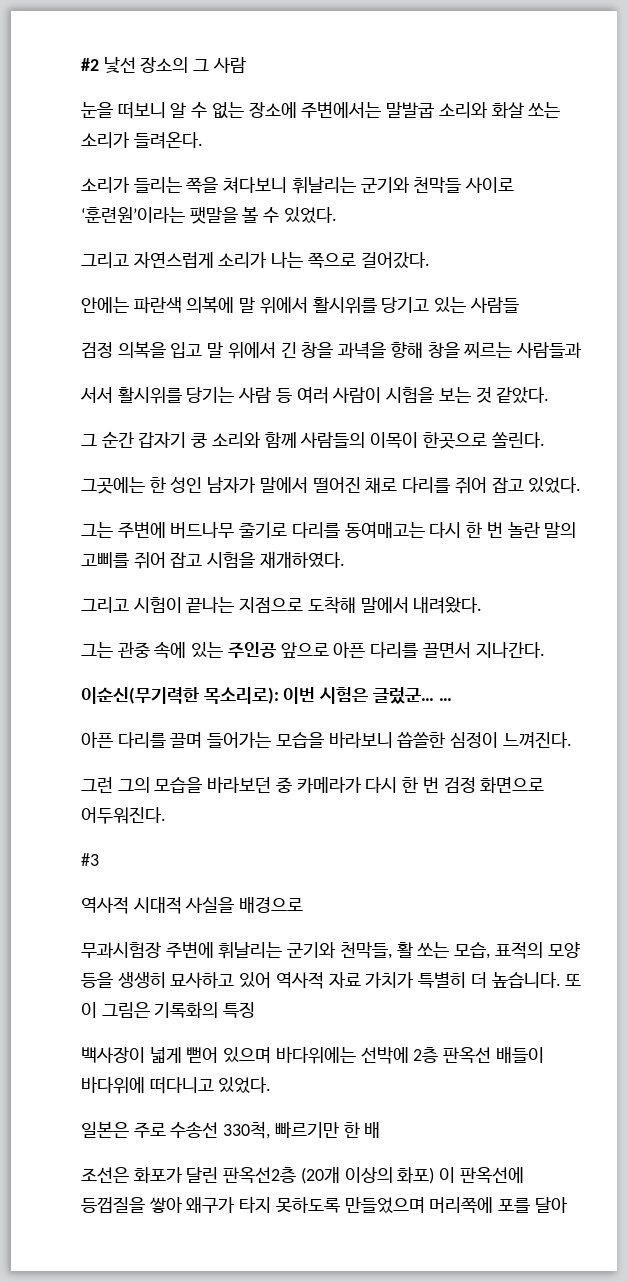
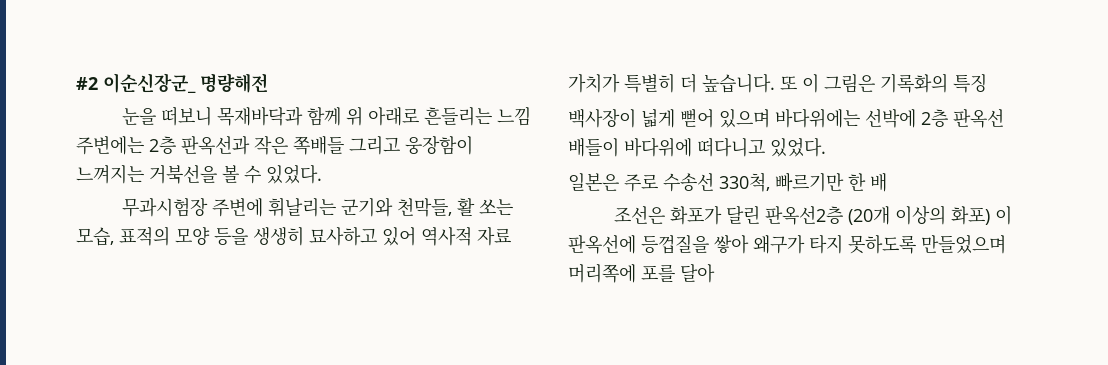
- #2 낯선 장소의 그 사람
- 눈을 떠보니 알 수 없는 장소에 주변에서는 말발굽 소리와 화살 쏘는 소리가 들려온다.
- 소리가 들리는 쪽을 쳐다보니 휘날리는 군기와 천막들 사이로 ‘훈련원’이라는 팻말을 볼 수 있었다.
- 그리고 자연스럽게 소리가 나는 쪽으로 걸어갔다.
- 안에는 파란색 의복에 말 위에서 활시위를 당기고 있는 사람들
- 검정 의복을 입고 말 위에서 긴 창을 과녁을 향해 창을 찌르는 사람들과
- 서서 활시위를 당기는 사람 등 여러 사람이 시험을 보는 것 같았다.
- 그 순간 갑자기 쿵 소리와 함께 사람들의 이목이 한곳으로 쏠린다.
- 그곳에는 한 성인 남자가 말에서 떨어진 채로 다리를 쥐어 잡고 있었다.
- 그는 주변에 버드나무 줄기로 다리를 동여매고는 다시 한 번 놀란 말의 고삐를 쥐어 잡고 시험을 재개하였다.
- 그리고 시험이 끝나는 지점으로 도착해 말에서 내려왔다.
- 그는 관중 속에 있는 주인공 앞으로 아픈 다리를 끌면서 지나간다.
- 이순신(무기력한 목소리로): 이번 시험은 글렀군… …
- 아픈 다리를 끌며 들어가는 모습을 바라보니 씁쓸한 심정이 느껴진다.
- 그런 그의 모습을 바라보던 중 카메라가 다시 한 번 검정 화면으로 어두워진다.
- #3
- 역사적 시대적 사실을 배경으로
+ #2 이순신장군_ 명량해전
+ 눈을 떠보니 목재바닥과 함께 위 아래로 흔들리는 느낌 주변에는 2층 판옥선과 작은 쪽배들 그리고 웅장함이 느껴지는 거북선을 볼 수 있었다.

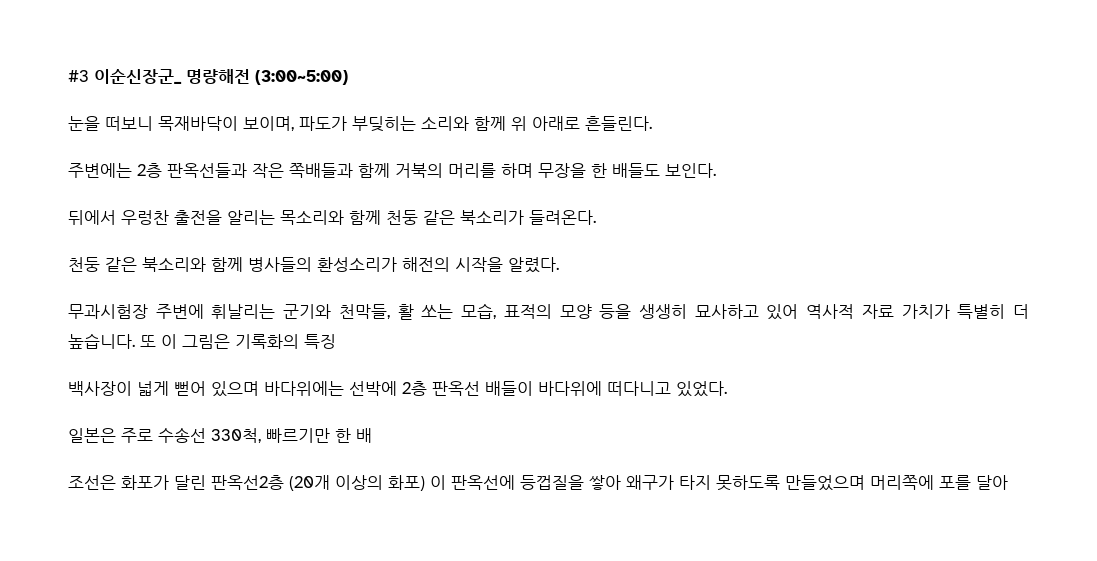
- #2 이순신장군_ 명량해전
+ #3 이순신장군_ 명량해전 (3:00~5:00)
- 눈을 떠보니 목재바닥과 함께 위 아래로 흔들리는 느낌 주변에는 2층 판옥선과 작은 쪽배들 그리고 웅장함이 느껴지는 거북선을 볼 수 있었다.
+ 눈을 떠보니 목재바닥이 보이며, 파도가 부딪히는 소리와 함께 위 아래로 흔들린다.
+ 주변에는 2층 판옥선들과 작은 쪽배들과 함께 거북의 머리를 하며 무장을 한 배들도 보인다.
+ 뒤에서 우렁찬 출전을 알리는 목소리와 함께 천둥 같은 북소리가 들려온다.
+ 천둥 같은 북소리와 함께 병사들의 환성소리가 해전의 시작을 알렸다.

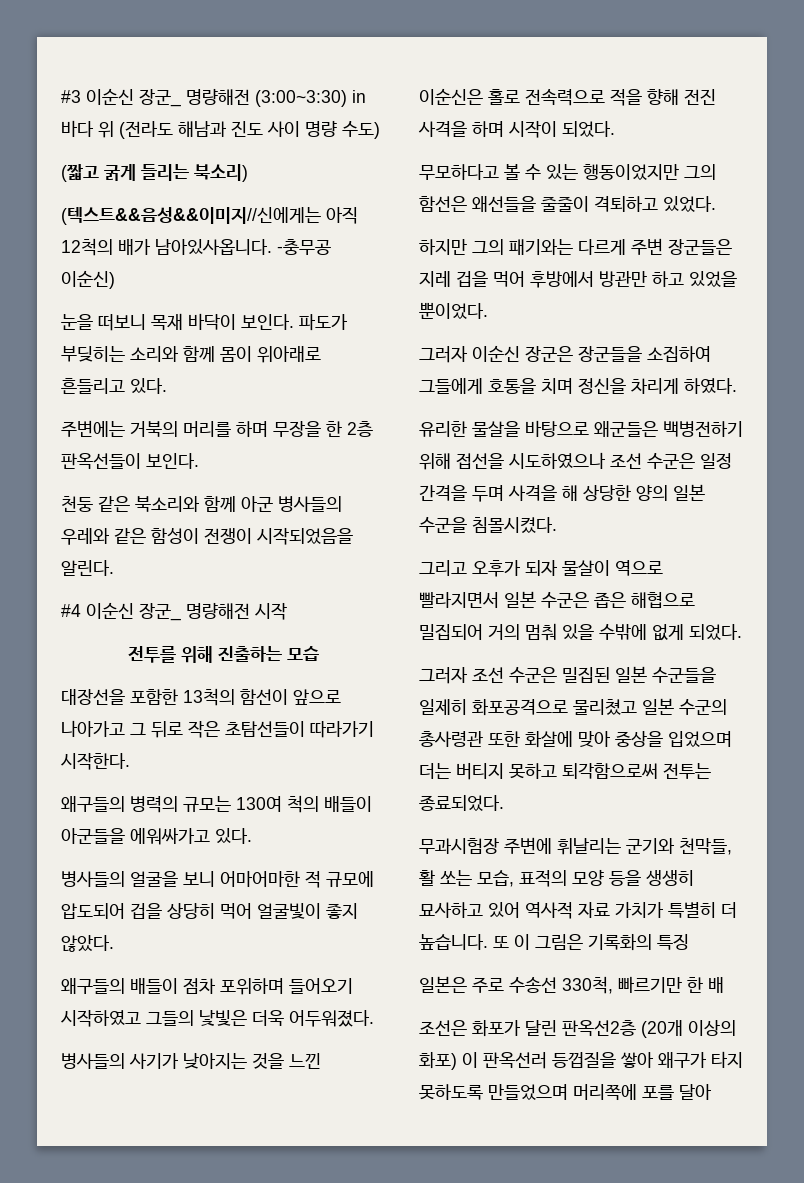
- #3 이순신장군_ 명량해전 (3:00~5:00)
+ #3 이순신 장군_ 명량해전 (3:00~3:30) in 바다 위 (전라도 해남과 진도 사이 명량 수도)
+ (짧고 굵게 들리는 북소리)
+ (텍스트&&음성&&이미지//신에게는 아직 12척의 배가 남아있사옵니다. -충무공 이순신)
- 눈을 떠보니 목재바닥이 보이며, 파도가 부딪히는 소리와 함께 위 아래로 흔들린다.
- 주변에는 2층 판옥선들과 작은 쪽배들과 함께 거북의 머리를 하며 무장을 한 배들도 보인다.
+ 눈을 떠보니 목재 바닥이 보인다. 파도가 부딪히는 소리와 함께 몸이 위아래로 흔들리고 있다.
+ 주변에는 거북의 머리를 하며 무장을 한 2층 판옥선들이 보인다.
- 뒤에서 우렁찬 출전을 알리는 목소리와 함께 천둥 같은 북소리가 들려온다.
- 천둥 같은 북소리와 함께 병사들의 환성소리가 해전의 시작을 알렸다.
+ 천둥 같은 북소리와 함께 아군 병사들의 우레와 같은 함성이 전쟁이 시작되었음을 알린다.
+ #4 이순신 장군_ 명량해전 시작
+ 전투를 위해 진출하는 모습
+ 대장선을 포함한 13척의 함선이 앞으로 나아가고 그 뒤로 작은 초탐선들이 따라가기 시작한다.
+ 왜구들의 병력의 규모는 130여 척의 배들이 아군들을 에워싸가고 있다.
+ 병사들의 얼굴을 보니 어마어마한 적 규모에 압도되어 겁을 상당히 먹어 얼굴빛이 좋지 않았다.
+ 왜구들의 배들이 점차 포위하며 들어오기 시작하였고 그들의 낯빛은 더욱 어두워졌다.
+ 병사들의 사기가 낮아지는 것을 느낀 이순신은 홀로 전속력으로 적을 향해 전진 사격을 하며 시작이 되었다.
+ 무모하다고 볼 수 있는 행동이었지만 그의 함선은 왜선들을 줄줄이 격퇴하고 있었다.
+ 하지만 그의 패기와는 다르게 주변 장군들은 지레 겁을 먹어 후방에서 방관만 하고 있었을 뿐이었다.
+ 그러자 이순신 장군은 장군들을 소집하여 그들에게 호통을 치며 정신을 차리게 하였다.
+ 유리한 물살을 바탕으로 왜군들은 백병전하기 위해 접선을 시도하였으나 조선 수군은 일정 간격을 두며 사격을 해 상당한 양의 일본 수군을 침몰시켰다.
+ 그리고 오후가 되자 물살이 역으로 빨라지면서 일본 수군은 좁은 해협으로 밀집되어 거의 멈춰 있을 수밖에 없게 되었다.
+ 그러자 조선 수군은 밀집된 일본 수군들을 일제히 화포공격으로 물리쳤고 일본 수군의 총사령관 또한 화살에 맞아 중상을 입었으며 더는 버티지 못하고 퇴각함으로써 전투는 종료되었다.
- 백사장이 넓게 뻗어 있으며 바다위에는 선박에 2층 판옥선 배들이 바다위에 떠다니고 있었다.
- 조선은 화포가 달린 판옥선2층 (20개 이상의 화포) 이 판옥선에 등껍질을 쌓아 왜구가 타지 못하도록 만들었으며 머리쪽에 포를 달아
+ 조선은 화포가 달린 판옥선2층 (20개 이상의 화포) 이 판옥선러 등껍질을 쌓아 왜구가 타지 못하도록 만들었으며 머리쪽에 포를 달아

